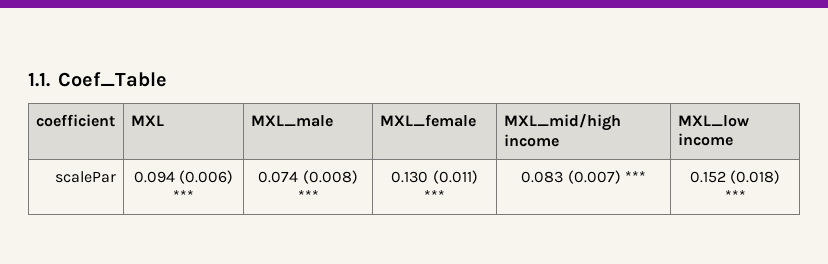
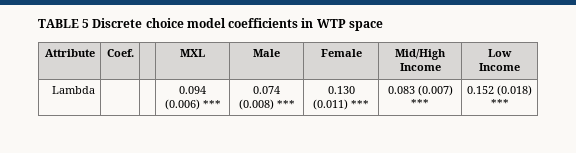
- 1.1. Coef_Table
- coefficient | MXL | MXL_male | MXL_female | MXL_mid/high income | MXL_low income
- scalePar | 0.094 (0.006) *** | 0.074 (0.008) *** | 0.130 (0.011) *** | 0.083 (0.007) *** | 0.152 (0.018) ***
+ TABLE 5 Discrete choice model coefficients in WTP space
+ Attribute | Coef. | | MXL | Male | Female | Mid/High Income | Low Income
+ Lambda | | | 0.094 (0.006) *** | 0.074 (0.008) *** | 0.130 (0.011) *** | 0.083 (0.007) *** | 0.152 (0.018) ***

